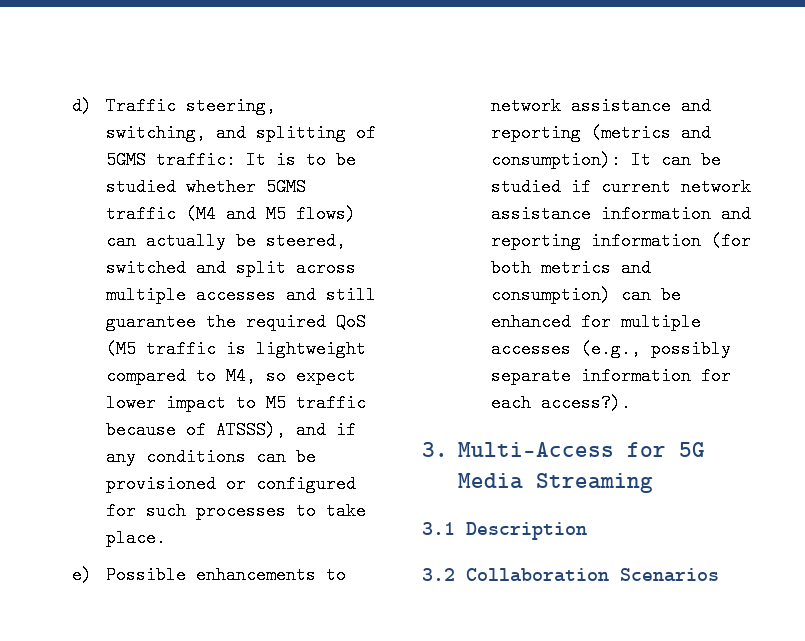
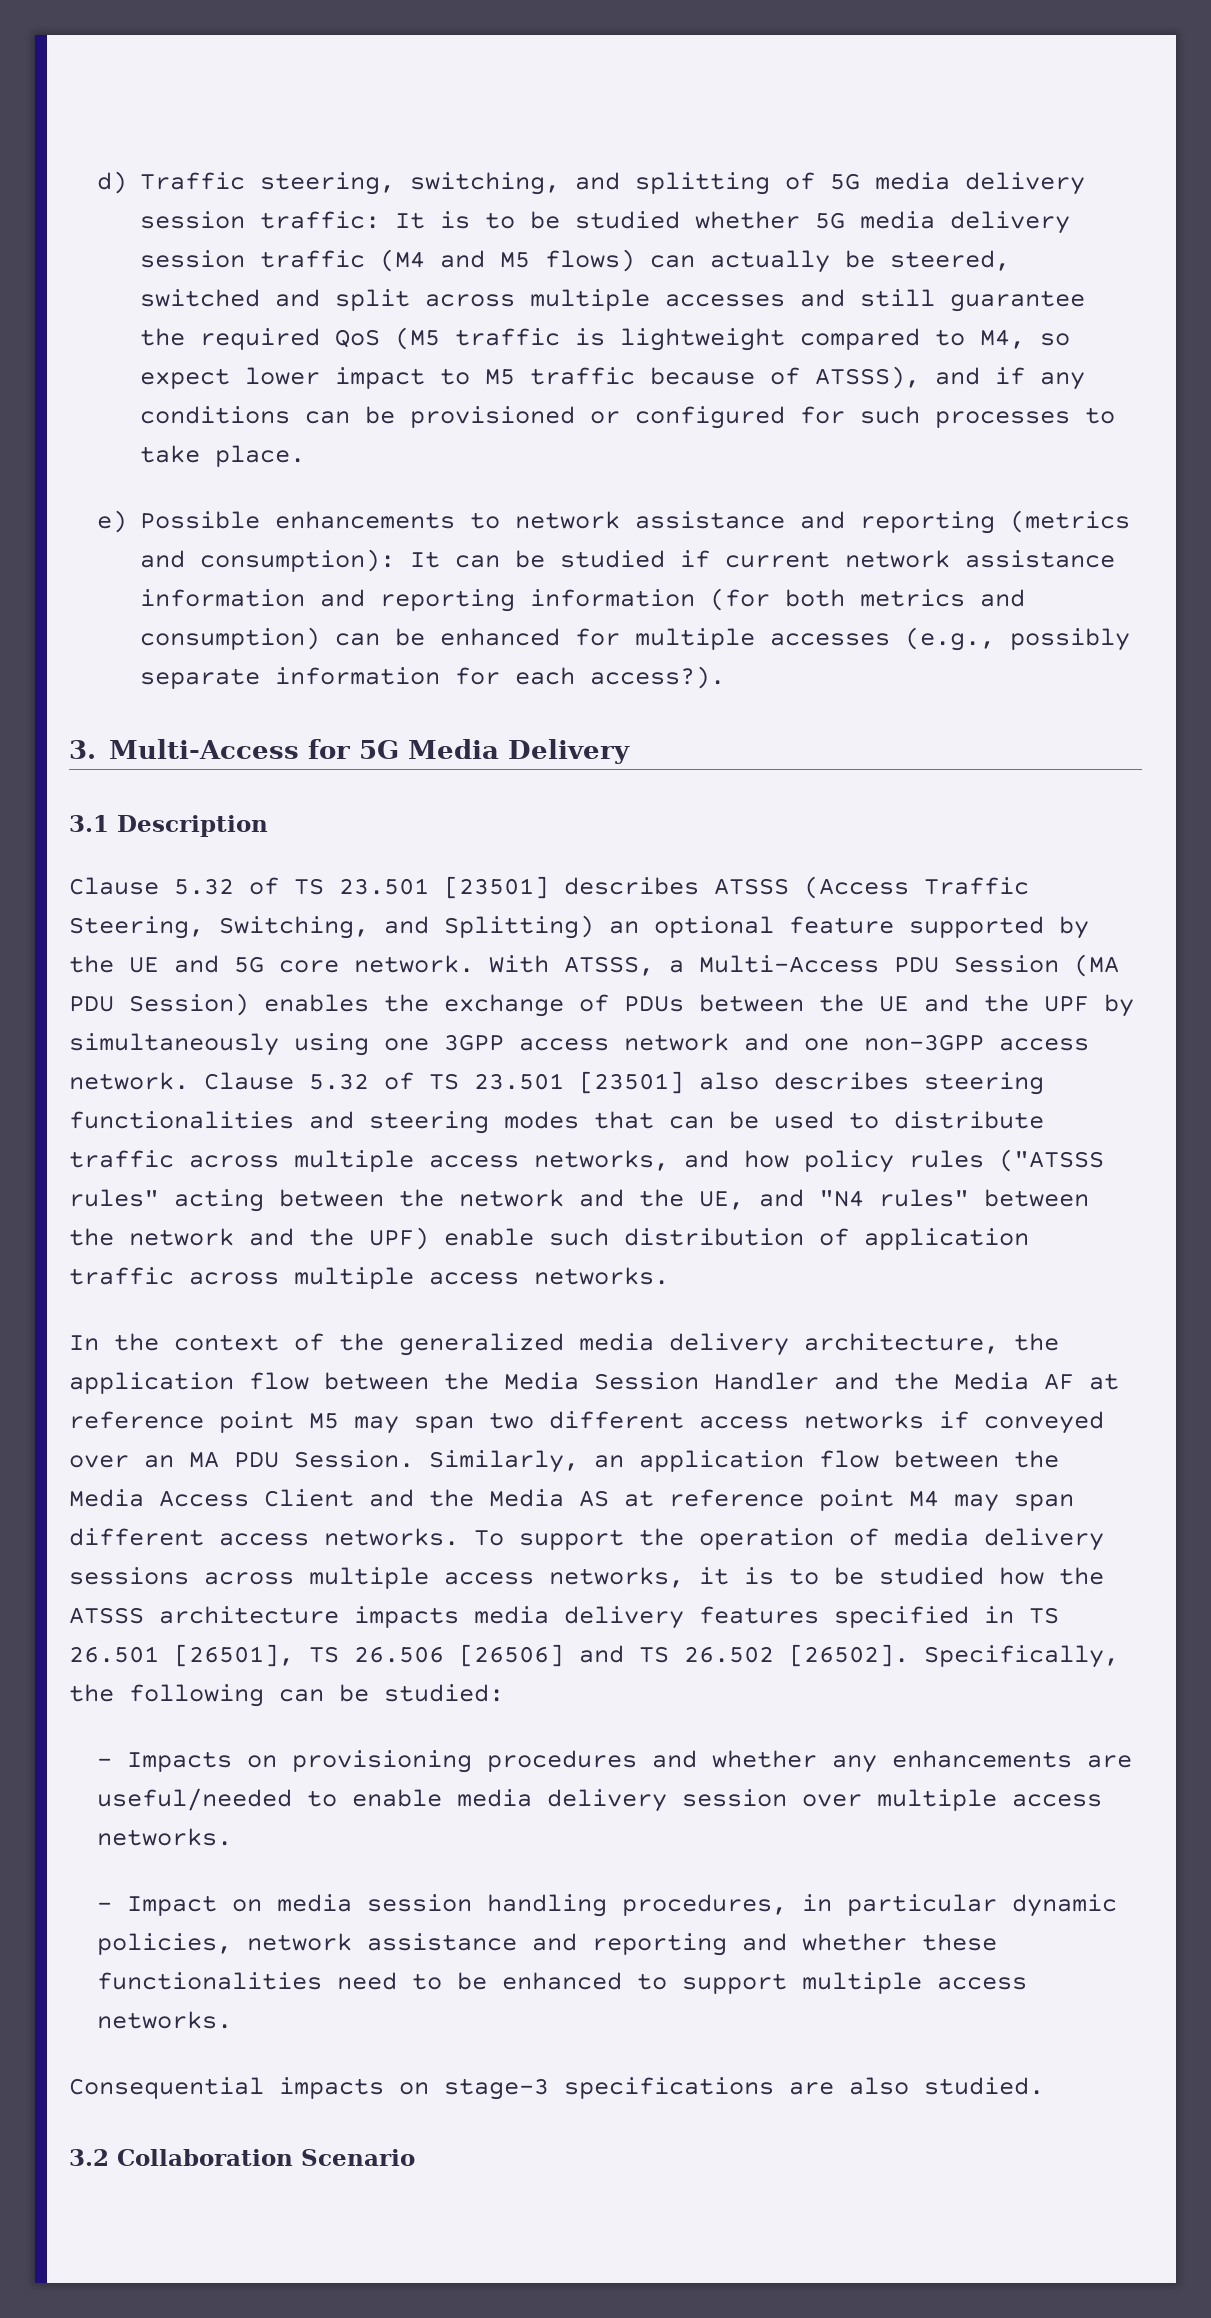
- d) Traffic steering, switching, and splitting of 5GMS traffic:
+ d) Traffic steering, switching, and splitting of 5G media delivery session traffic:
- It is to be studied whether 5GMS traffic (M4 and M5 flows) can actually be steered, switched and split across multiple accesses and still guarantee the required QoS (M5 traffic is lightweight compared to M4, so expect lower impact to M5 traffic because of ATSSS), and if any conditions can be provisioned or configured for such processes to take place.
+ It is to be studied whether 5G media delivery session traffic (M4 and M5 flows) can actually be steered, switched and split across multiple accesses and still guarantee the required QoS (M5 traffic is lightweight compared to M4, so expect lower impact to M5 traffic because of ATSSS), and if any conditions can be provisioned or configured for such processes to take place.
- 3. Multi-Access for 5G Media Streaming
+ 3. Multi-Access for 5G Media Delivery
+ Clause 5.32 of TS 23.501 [23501] describes ATSSS (Access Traffic Steering, Switching, and Splitting) an optional feature supported by the UE and 5G core network. With ATSSS, a Multi-Access PDU Session (MA PDU Session) enables the exchange of PDUs between the UE and the UPF by simultaneously using one 3GPP access network and one non-3GPP access network. Clause 5.32 of TS 23.501 [23501] also describes steering functionalities and steering modes that can be used to distribute traffic across multiple access networks, and how policy rules ("ATSSS rules" acting between the network and the UE, and "N4 rules" between the network and the UPF) enable such distribution of application traffic across multiple access networks.
+ In the context of the generalized media delivery architecture, the application flow between the Media Session Handler and the Media AF at reference point M5 may span two different access networks if conveyed over an MA PDU Session. Similarly, an application flow between the Media Access Client and the Media AS at reference point M4 may span different access networks. To support the operation of media delivery sessions across multiple access networks, it is to be studied how the ATSSS architecture impacts media delivery features specified in TS 26.501 [26501], TS 26.506 [26506] and TS 26.502 [26502]. Specifically, the following can be studied:
+ - Impacts on provisioning procedures and whether any enhancements are useful/needed to enable media delivery session over multiple access networks.
+ - Impact on media session handling procedures, in particular dynamic policies, network assistance and reporting and whether these functionalities need to be enhanced to support multiple access networks.
+ Consequential impacts on stage-3 specifications are also studied.
- 3.2 Collaboration Scenarios
+ 3.2 Collaboration Scenario

